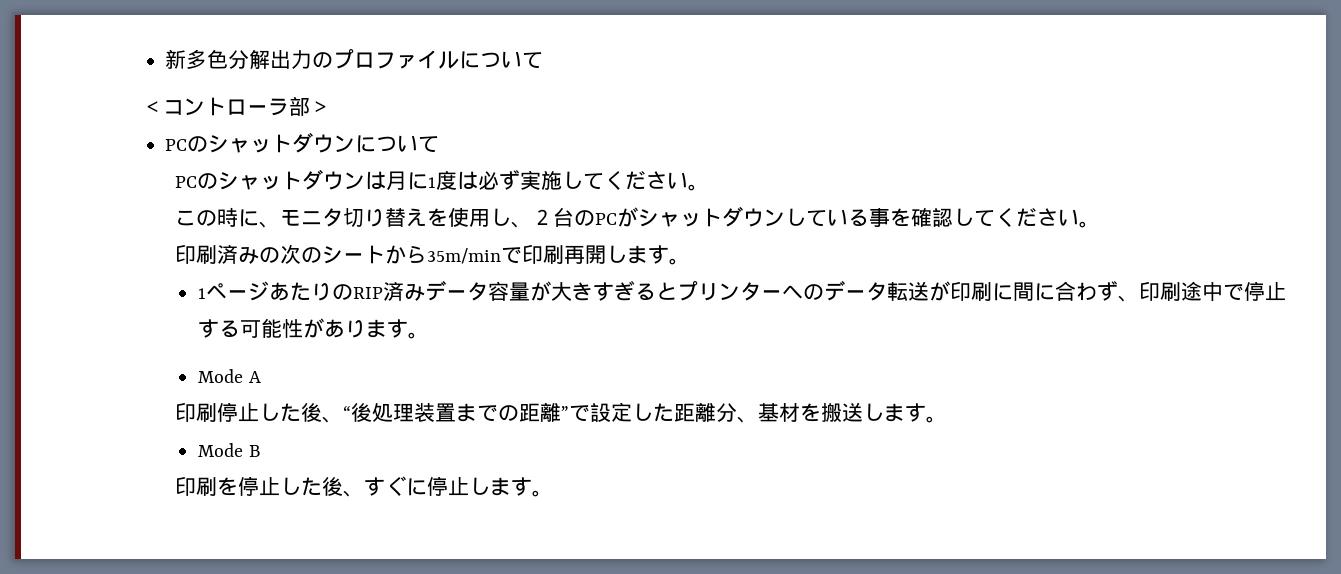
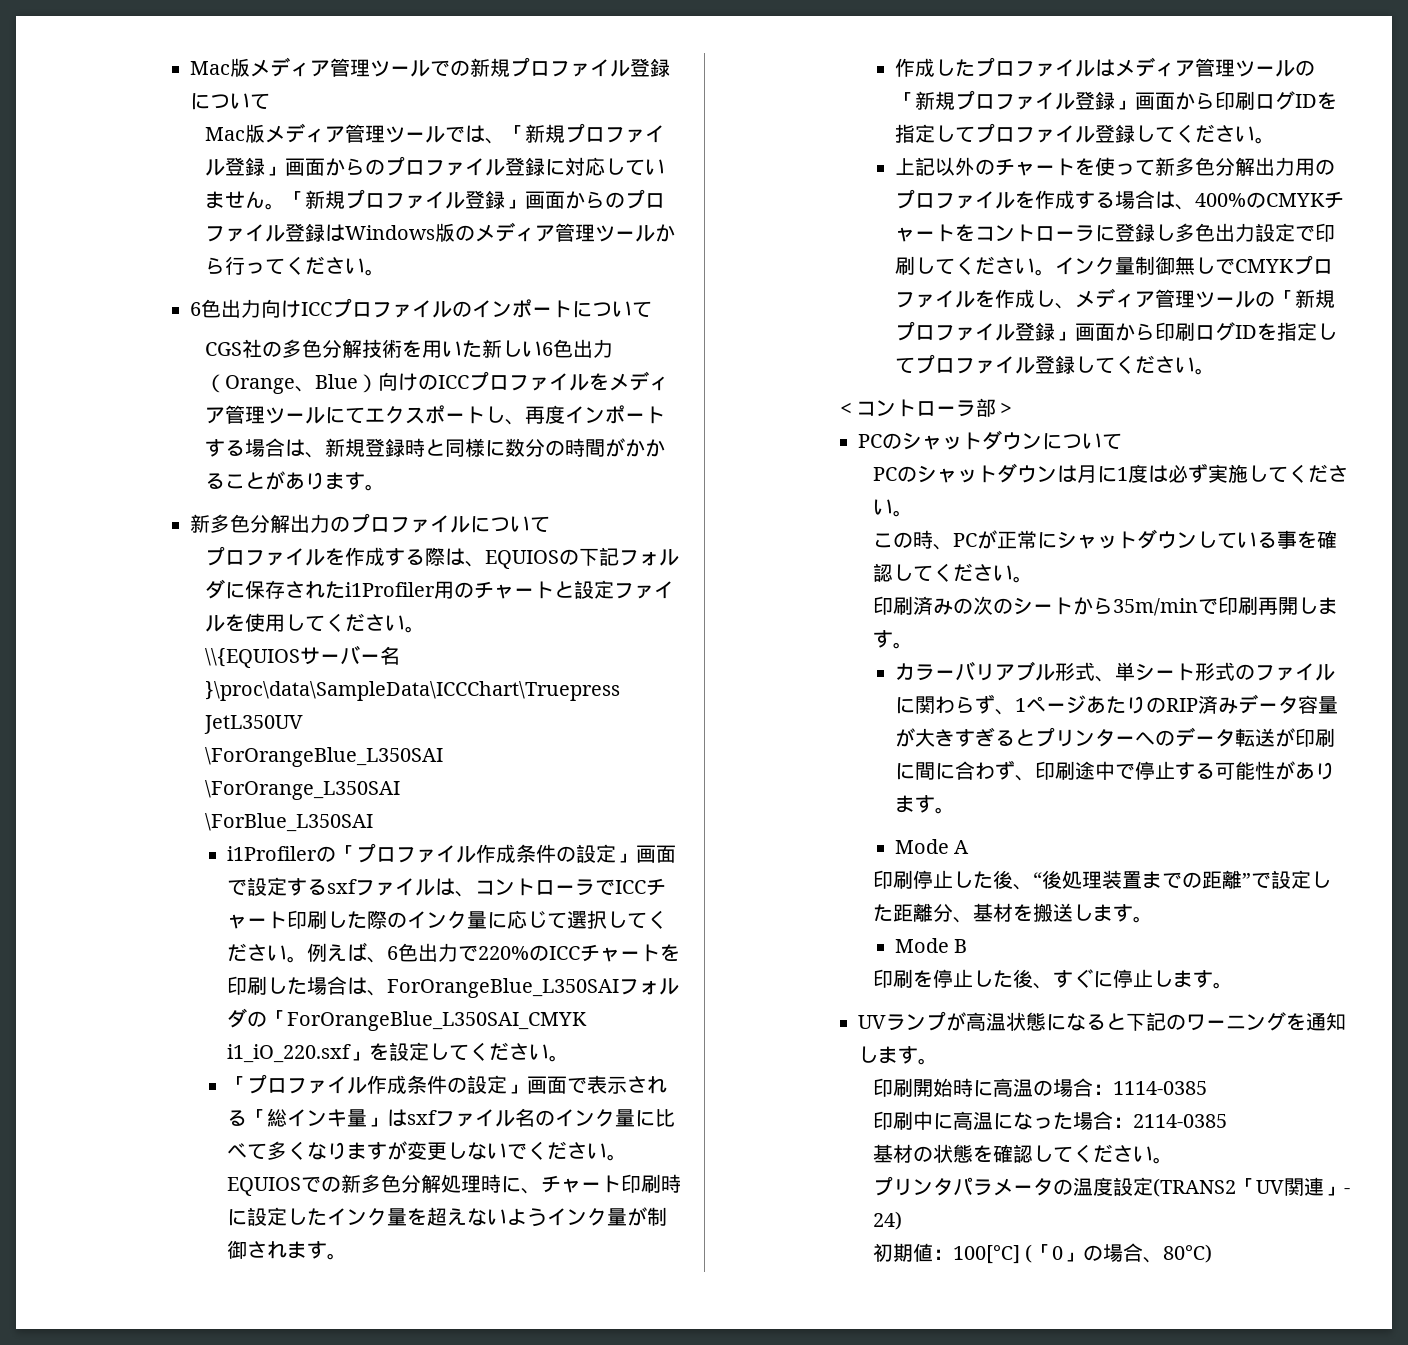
+ Mac版メディア管理ツールでの新規プロファイル登録について
+ Mac版メディア管理ツールでは、「新規プロファイル登録」画面からのプロファイル登録に対応していません。「新規プロファイル登録」画面からのプロファイル登録はWindows版のメディア管理ツールから行ってください。
+ 6色出力向けICCプロファイルのインポートについて
+ CGS社の多色分解技術を用いた新しい6色出力（Orange、Blue）向けのICCプロファイルをメディア管理ツールにてエクスポートし、再度インポートする場合は、新規登録時と同様に数分の時間がかかることがあります。
+ プロファイルを作成する際は、EQUIOSの下記フォルダに保存されたi1Profiler用のチャートと設定ファイルを使用してください。
+ \\{EQUIOSサーバー名}\proc\data\SampleData\ICCChart\Truepress JetL350UV
+ \ForOrangeBlue_L350SAI
+ \ForOrange_L350SAI
+ \ForBlue_L350SAI
+ i1Profilerの「プロファイル作成条件の設定」画面で設定するsxfファイルは、コントローラでICCチャート印刷した際のインク量に応じて選択してください。例えば、6色出力で220%のICCチャートを印刷した場合は、ForOrangeBlue_L350SAIフォルダの「ForOrangeBlue_L350SAI_CMYK i1_iO_220.sxf」を設定してください。
+ 「プロファイル作成条件の設定」画面で表示される「総インキ量」はsxfファイル名のインク量に比べて多くなりますが変更しないでください。EQUIOSでの新多色分解処理時に、チャート印刷時に設定したインク量を超えないようインク量が制御されます。
+ 作成したプロファイルはメディア管理ツールの「新規プロファイル登録」画面から印刷ログIDを指定してプロファイル登録してください。
+ 上記以外のチャートを使って新多色分解出力用のプロファイルを作成する場合は、400%のCMYKチャートをコントローラに登録し多色出力設定で印刷してください。インク量制御無しでCMYKプロファイルを作成し、メディア管理ツールの「新規プロファイル登録」画面から印刷ログIDを指定してプロファイル登録してください。
- この時に、モニタ切り替えを使用し、２台のPCがシャットダウンしている事を確認してください。
+ この時、PCが正常にシャットダウンしている事を確認してください。
- 1ページあたりのRIP済みデータ容量が大きすぎるとプリンターへのデータ転送が印刷に間に合わず、印刷途中で停止する可能性があります。
+ カラーバリアブル形式、単シート形式のファイルに関わらず、1ページあたりのRIP済みデータ容量が大きすぎるとプリンターへのデータ転送が印刷に間に合わず、印刷途中で停止する可能性があります。
+ UVランプが高温状態になると下記のワーニングを通知します。
+ 印刷開始時に高温の場合：1114-0385
+ 印刷中に高温になった場合：2114-0385
+ 基材の状態を確認してください。
+ プリンタパラメータの温度設定(TRANS2「UV関連」- 24)
+ 初期値：100[℃] (「0」の場合、80℃)

